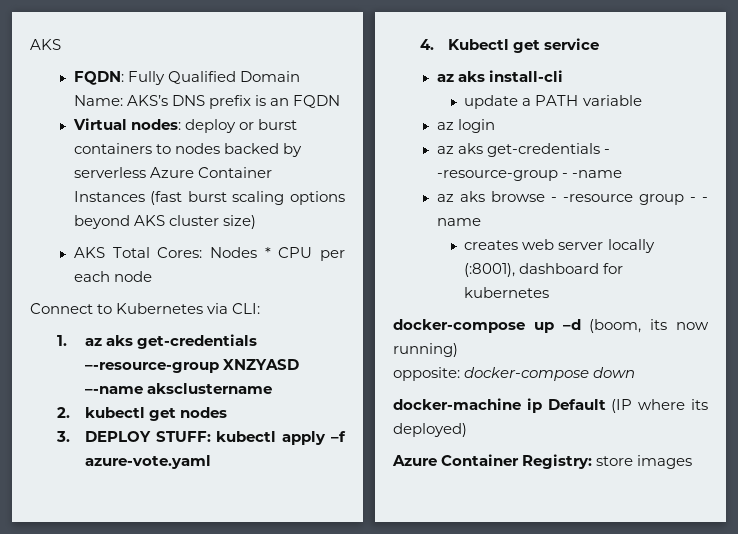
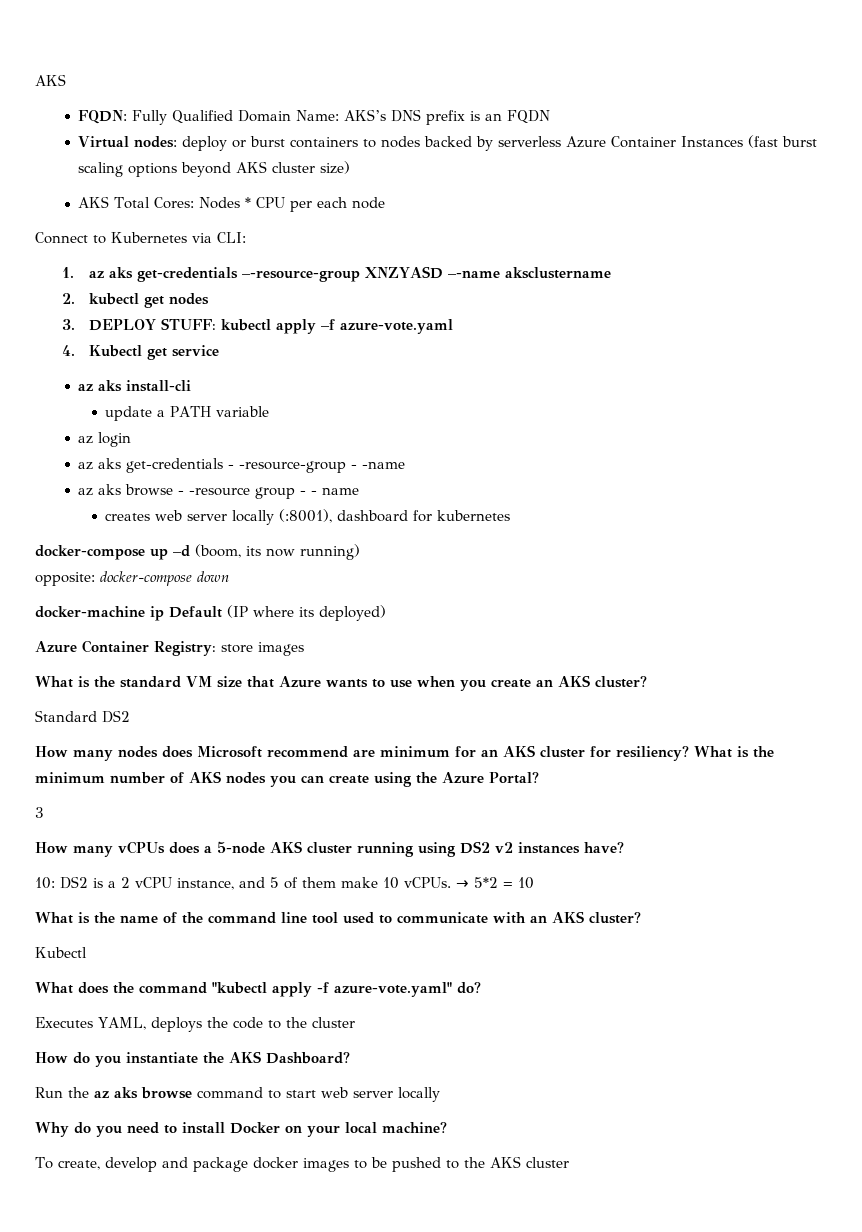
+ What is the standard VM size that Azure wants to use when you create an AKS cluster?
+ Standard DS2
+ How many nodes does Microsoft recommend are minimum for an AKS cluster for resiliency? What is the minimum number of AKS nodes you can create using the Azure Portal?
+ 3
+ How many vCPUs does a 5-node AKS cluster running using DS2 v2 instances have?
+ 10: DS2 is a 2 vCPU instance, and 5 of them make 10 vCPUs. → 5*2 = 10
+ What is the name of the command line tool used to communicate with an AKS cluster?
+ Kubectl
+ What does the command "kubectl apply -f azure-vote.yaml" do?
+ Executes YAML, deploys the code to the cluster
+ How do you instantiate the AKS Dashboard?
+ Run the az aks browse command to start web server locally
+ Why do you need to install Docker on your local machine?
+ To create, develop and package docker images to be pushed to the AKS cluster

